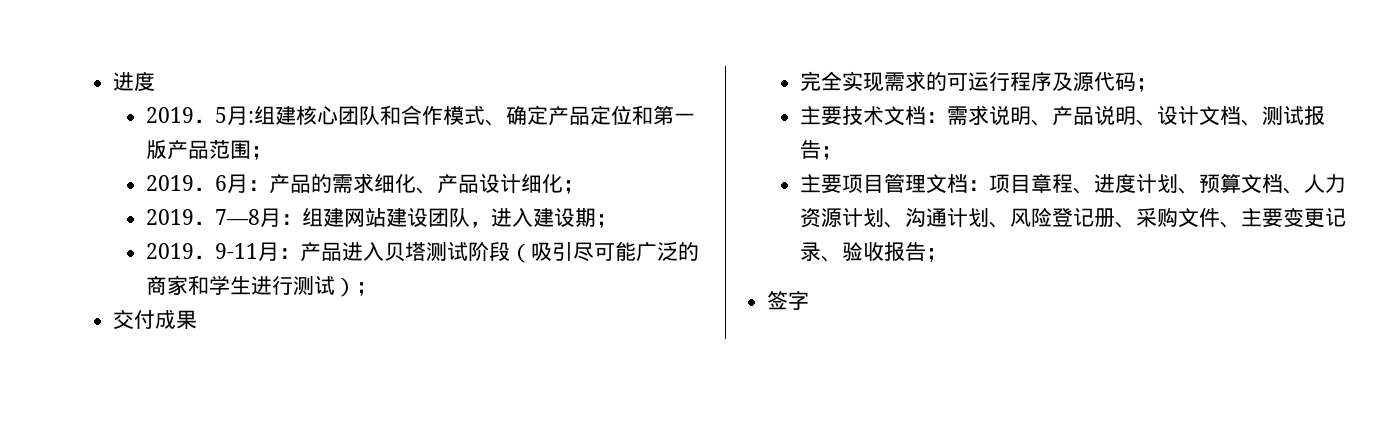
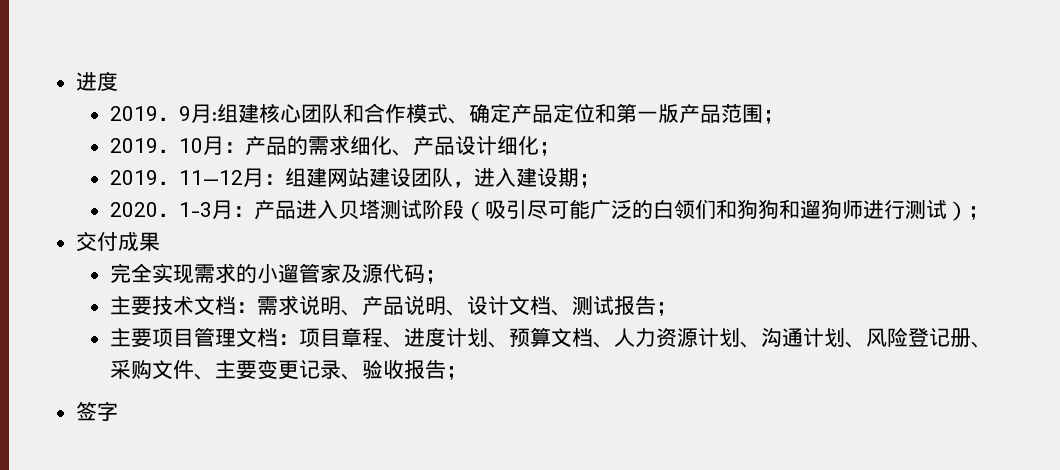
- 2019．5月:组建核心团队和合作模式、确定产品定位和第一版产品范围；
+ 2019．9月:组建核心团队和合作模式、确定产品定位和第一版产品范围；
- 2019．6月：产品的需求细化、产品设计细化；
+ 2019．10月：产品的需求细化、产品设计细化；
- 2019．7—8月：组建网站建设团队，进入建设期；
+ 2019．11—12月：组建网站建设团队，进入建设期；
- 2019．9-11月：产品进入贝塔测试阶段（吸引尽可能广泛的商家和学生进行测试）；
+ 2020．1-3月：产品进入贝塔测试阶段（吸引尽可能广泛的白领们和狗狗和遛狗师进行测试）；
- 完全实现需求的可运行程序及源代码；
+ 完全实现需求的小遛管家及源代码；

